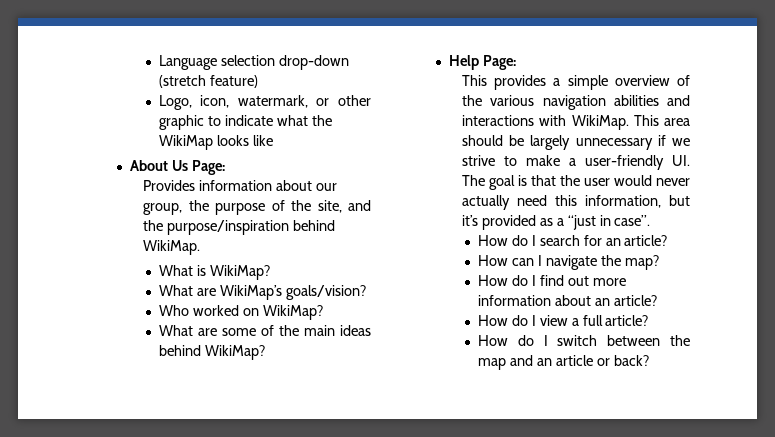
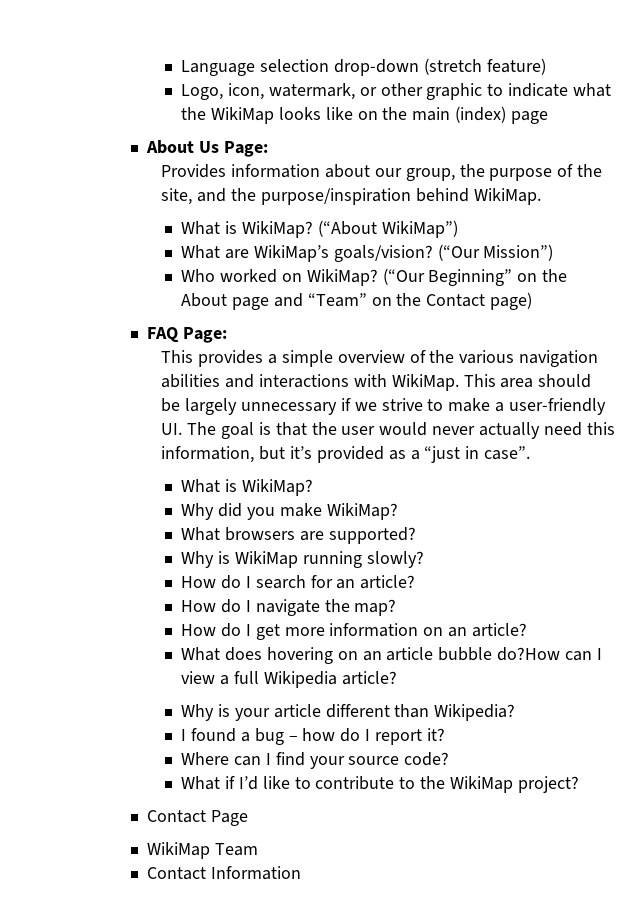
- Logo, icon, watermark, or other graphic to indicate what the WikiMap looks like
+ Logo, icon, watermark, or other graphic to indicate what the WikiMap looks like on the main (index) page
+ (“About WikiMap”)
+ (“Our Mission”)
- Who worked on WikiMap?
- What are some of the main ideas behind WikiMap?
- Help Page:
+ Who worked on WikiMap? (“Our Beginning” on the About page and “Team” on the Contact page)
+ FAQ Page:
  This area should be largely unnecessary if we strive to make a user-friendly UI. The goal is that the user would never actually need this information, but it’s provided as a “just in case”.
+ What is WikiMap?
+ Why did you make WikiMap?
+ What browsers are supported?
+ Why is WikiMap running slowly?
- How can I navigate the map?
+ How do I navigate the map?
- How do I find out more information about an article?
- How do I view a full article?
- How do I switch between the map and an article or back?
+ How do I get more information on an article?
+ What does hovering on an article bubble do?How can I view a full Wikipedia article?
+ Why is your article different than Wikipedia?
+ I found a bug – how do I report it?
+ Where can I find your source code?
+ What if I’d like to contribute to the WikiMap project?
+ Contact Page
+ WikiMap Team
+ Contact Information

